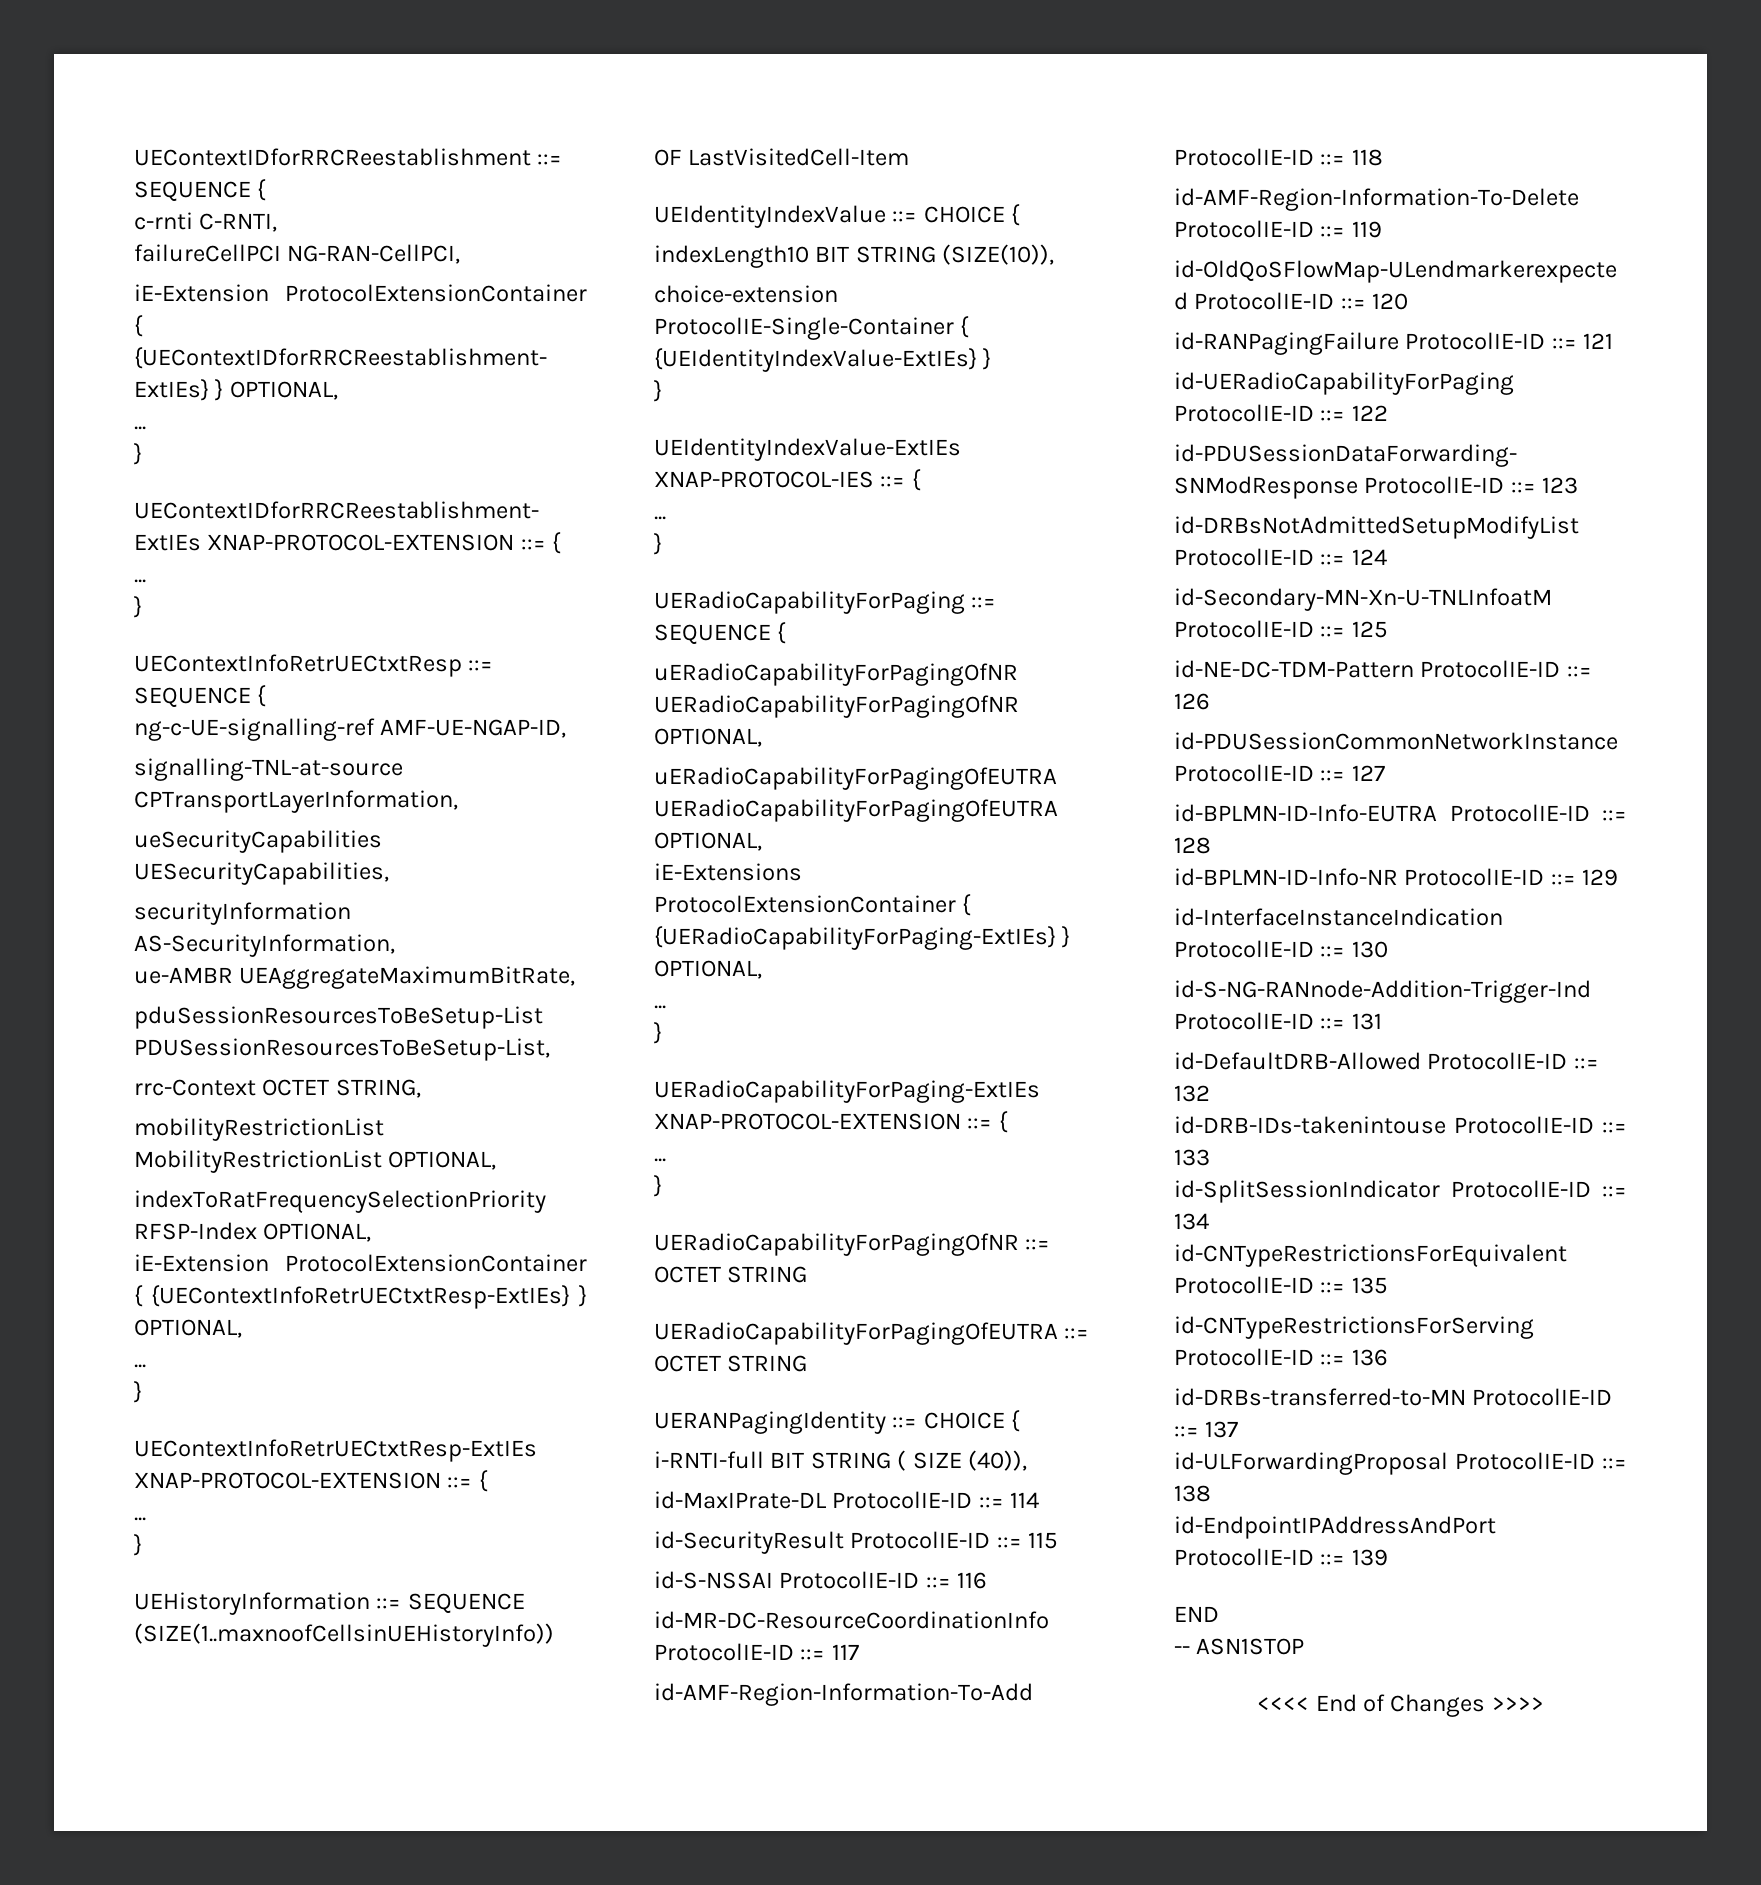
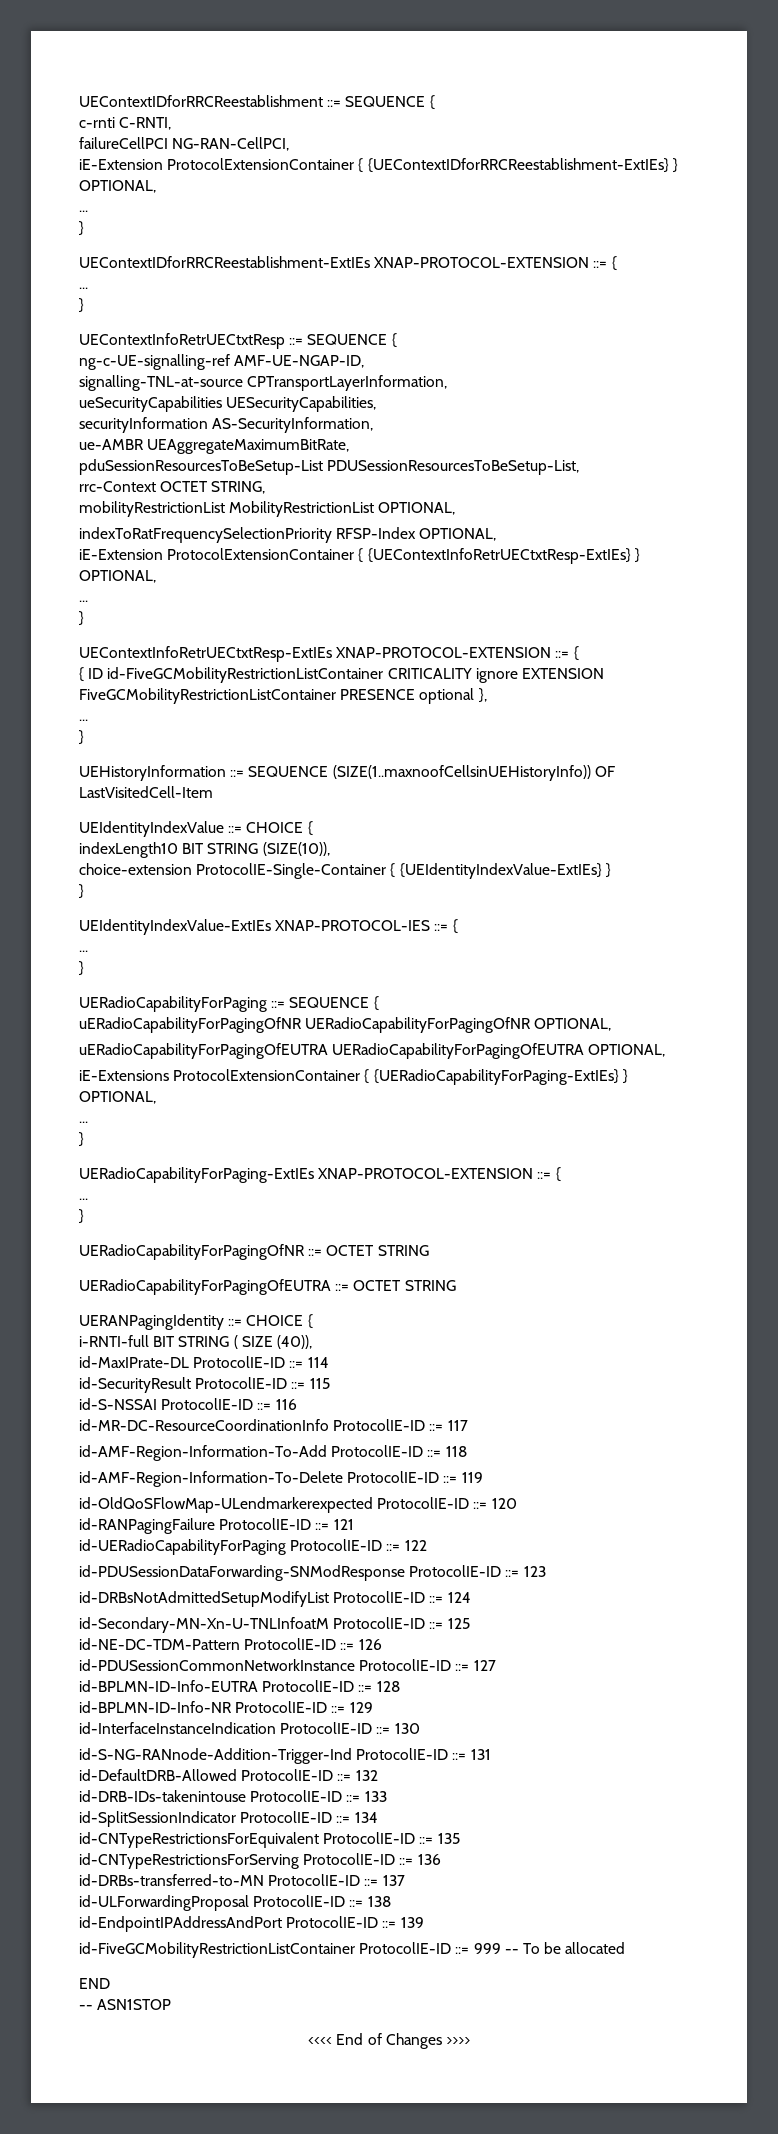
+ { ID id-FiveGCMobilityRestrictionListContainer CRITICALITY ignore EXTENSION FiveGCMobilityRestrictionListContainer PRESENCE optional },
+ id-FiveGCMobilityRestrictionListContainer ProtocolIE-ID ::= 999 -- To be allocated

